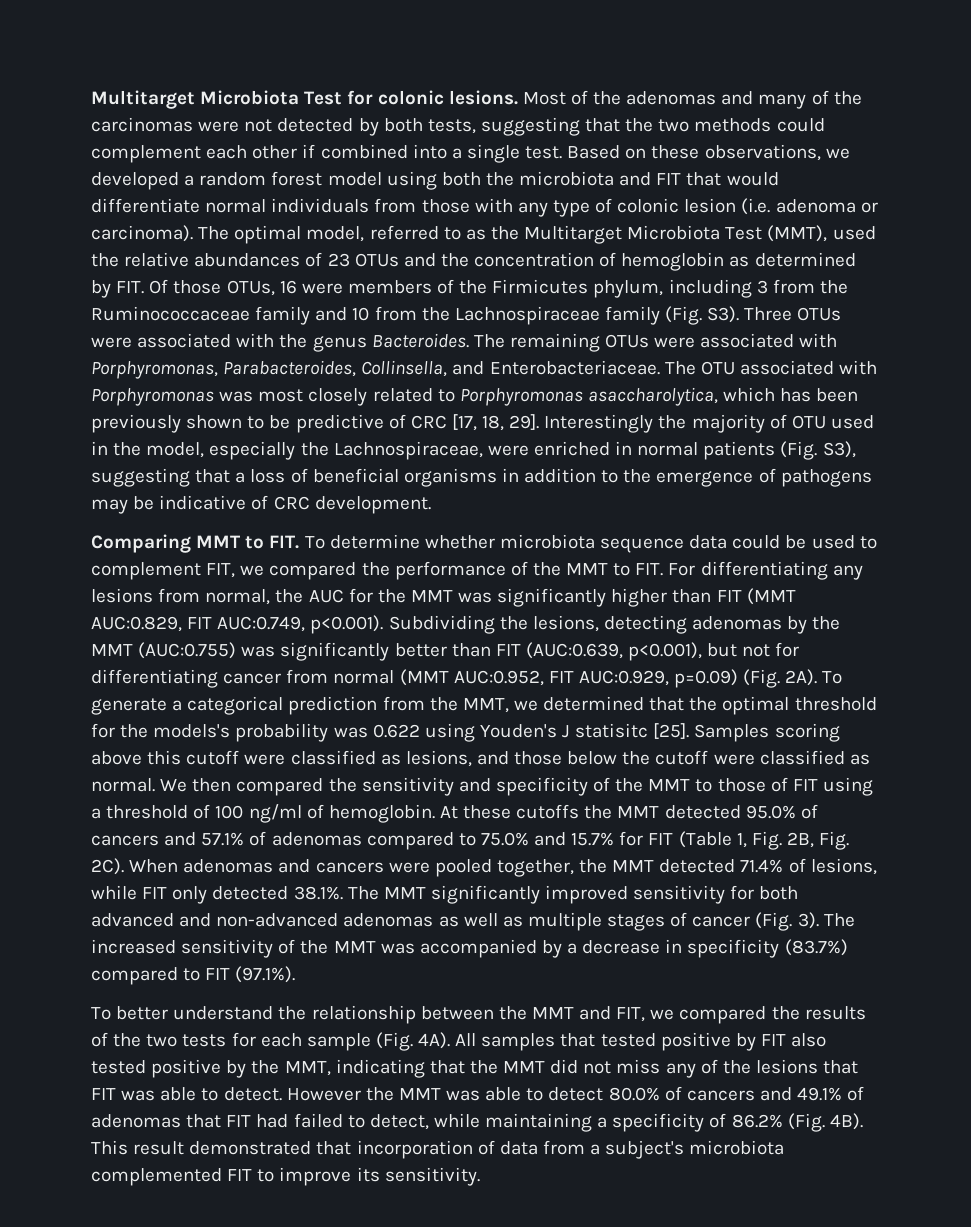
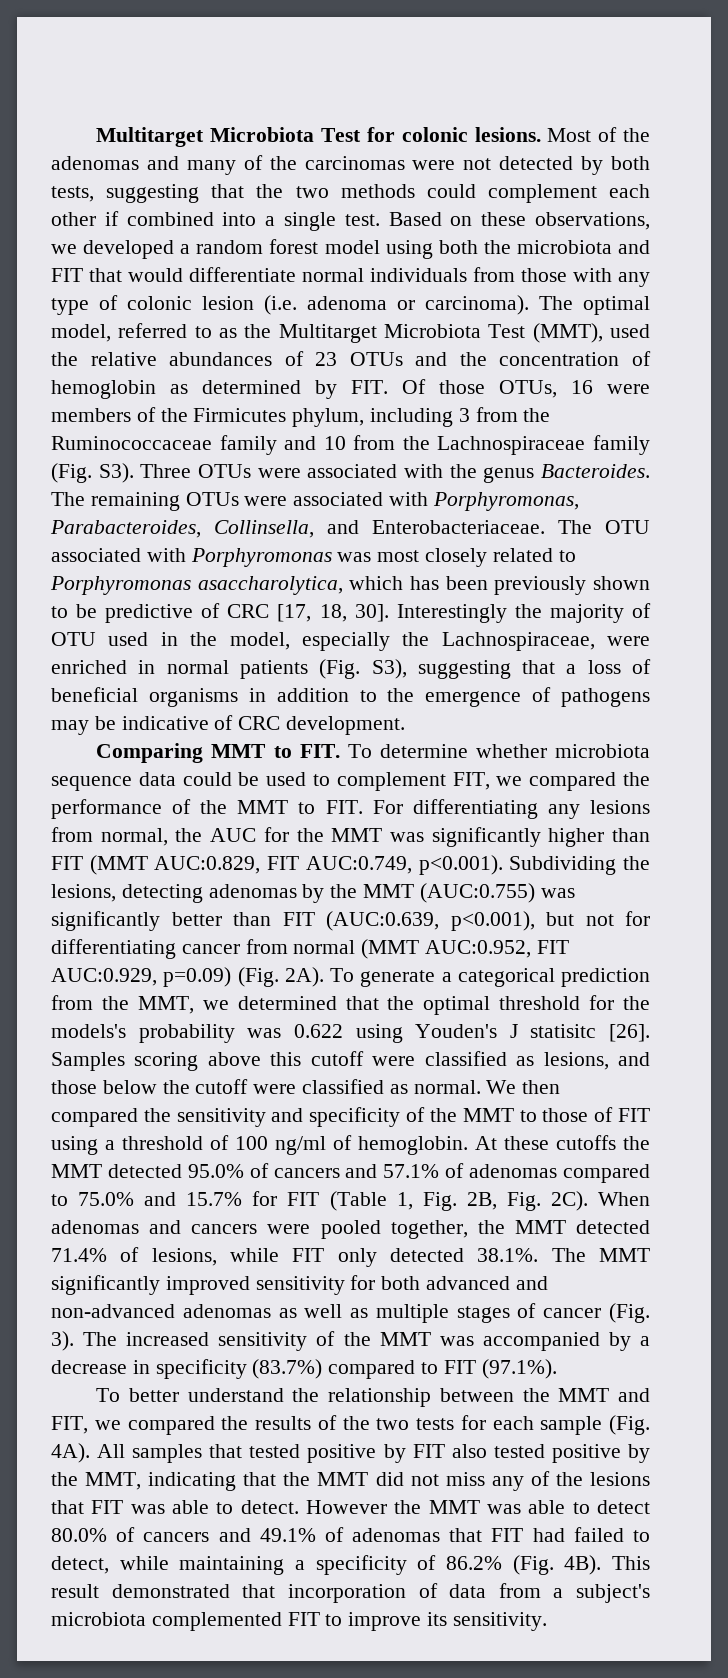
- The OTU associated with Porphyromonas was most closely related to Porphyromonas asaccharolytica, which has been previously shown to be predictive of CRC [17, 18, 29].
+ The OTU associated with Porphyromonas was most closely related to Porphyromonas asaccharolytica, which has been previously shown to be predictive of CRC [17, 18, 30].
- To generate a categorical prediction from the MMT, we determined that the optimal threshold for the models's probability was 0.622 using Youden's J statisitc [25].
+ To generate a categorical prediction from the MMT, we determined that the optimal threshold for the models's probability was 0.622 using Youden's J statisitc [26].

